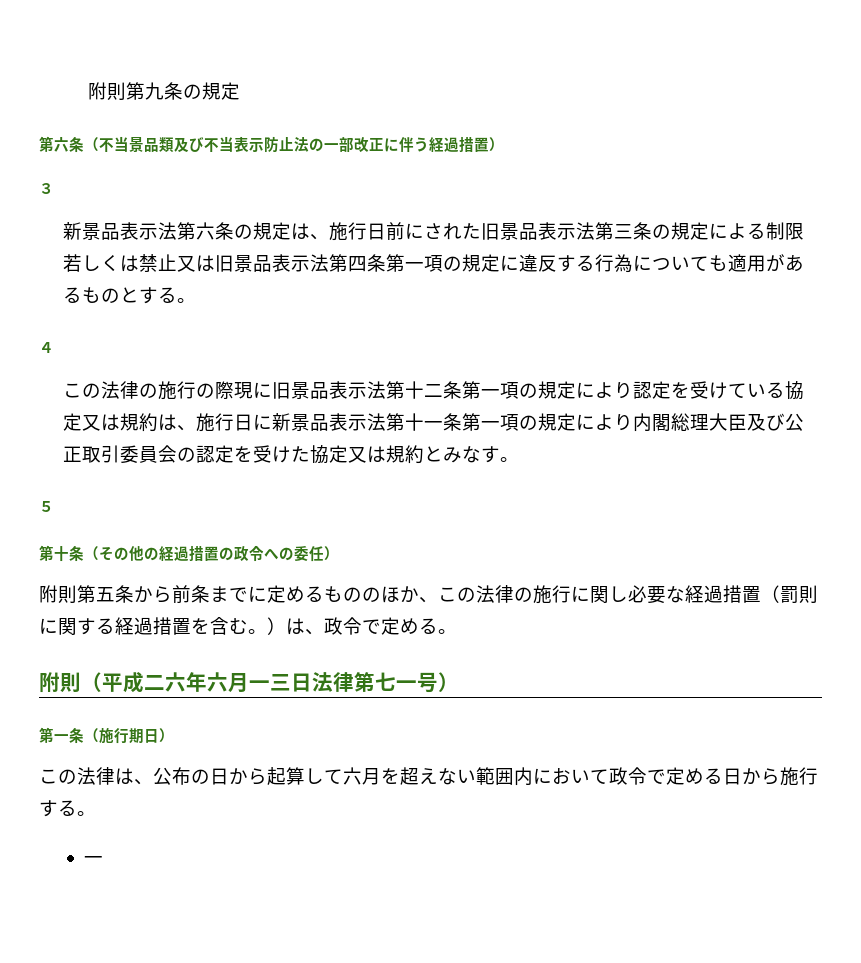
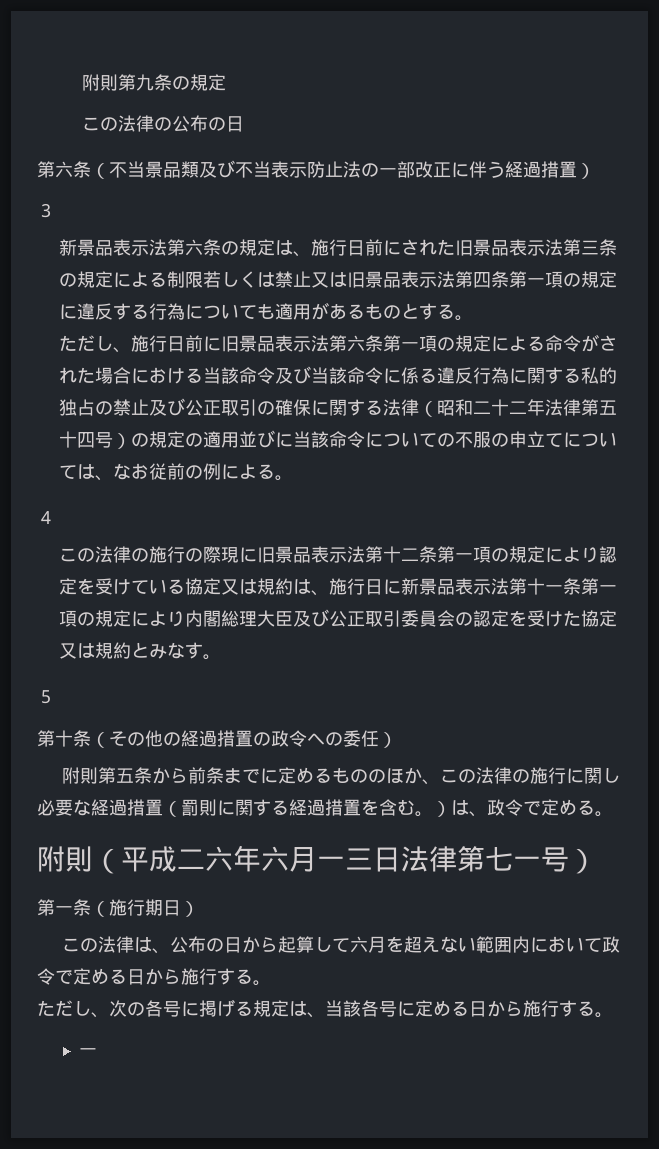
+ この法律の公布の日
+ ただし、施行日前に旧景品表示法第六条第一項の規定による命令がされた場合における当該命令及び当該命令に係る違反行為に関する私的独占の禁止及び公正取引の確保に関する法律（昭和二十二年法律第五十四号）の規定の適用並びに当該命令についての不服の申立てについては、なお従前の例による。
+ ただし、次の各号に掲げる規定は、当該各号に定める日から施行する。

